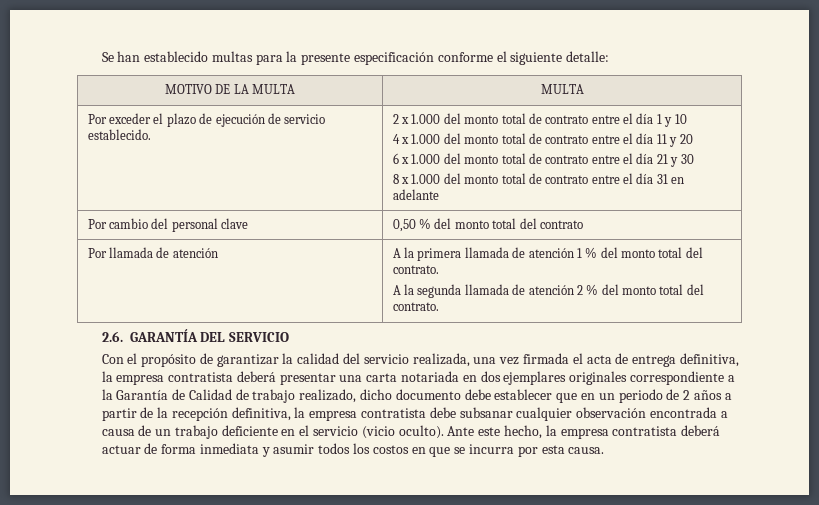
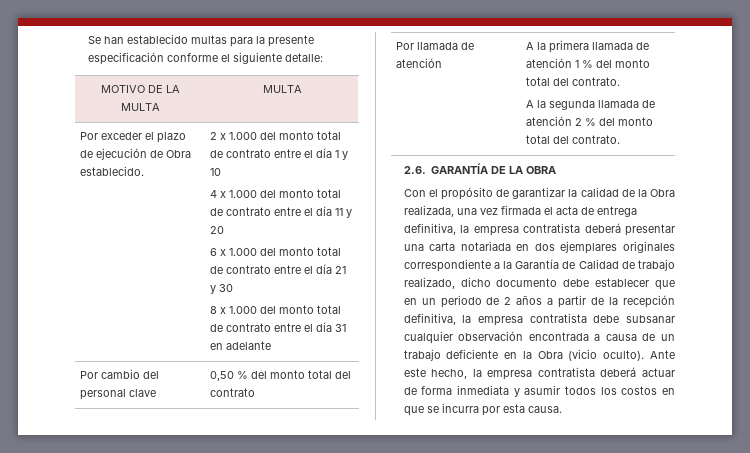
- Por exceder el plazo de ejecución de servicio establecido.
+ Por exceder el plazo de ejecución de Obra establecido.
- 2.6. GARANTÍA DEL SERVICIO
+ 2.6. GARANTÍA DE LA OBRA
- Con el propósito de garantizar la calidad del servicio realizada, una vez firmada el acta de entrega definitiva, la empresa contratista deberá presentar una carta notariada en dos ejemplares originales correspondiente a la Garantía de Calidad de trabajo realizado, dicho documento debe establecer que en un periodo de 2 años a partir de la recepción definitiva, la empresa contratista debe subsanar cualquier observación encontrada a causa de un trabajo deficiente en el servicio (vicio oculto).
+ Con el propósito de garantizar la calidad de la Obra realizada, una vez firmada el acta de entrega definitiva, la empresa contratista deberá presentar una carta notariada en dos ejemplares originales correspondiente a la Garantía de Calidad de trabajo realizado, dicho documento debe establecer que en un periodo de 2 años a partir de la recepción definitiva, la empresa contratista debe subsanar cualquier observación encontrada a causa de un trabajo deficiente en la Obra (vicio oculto).

